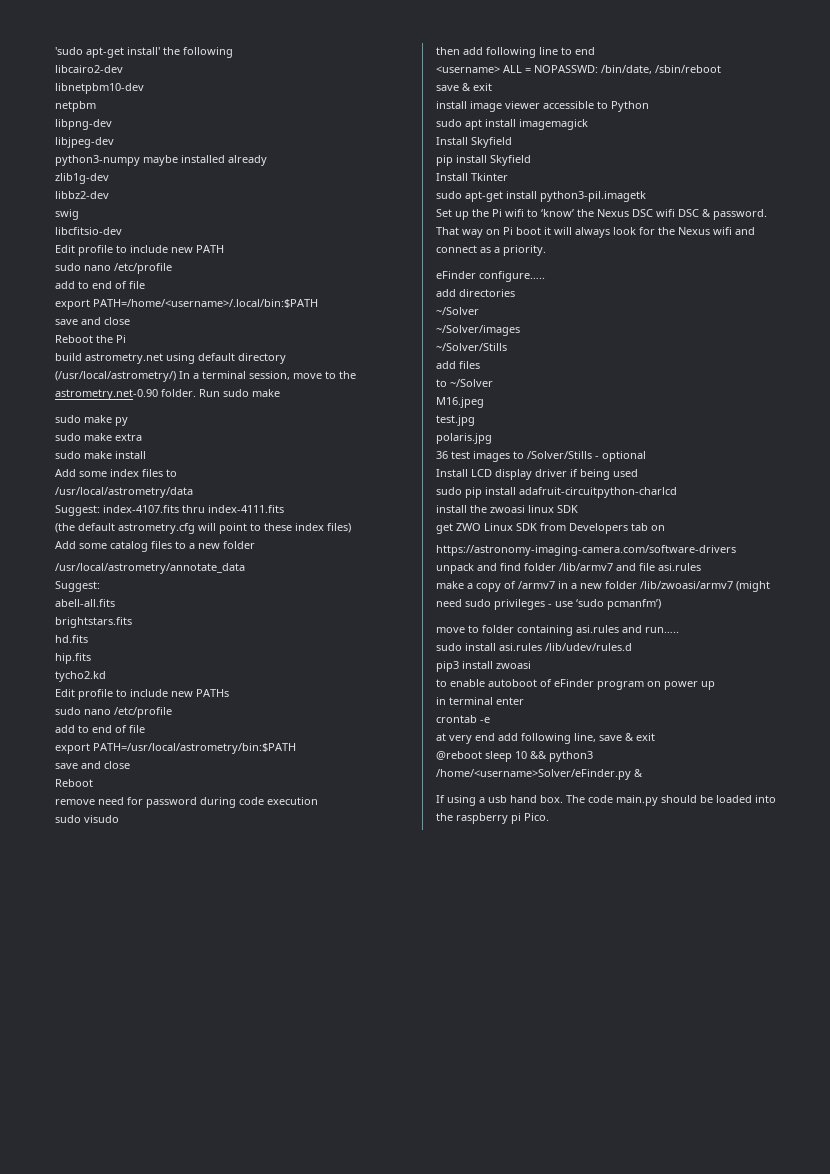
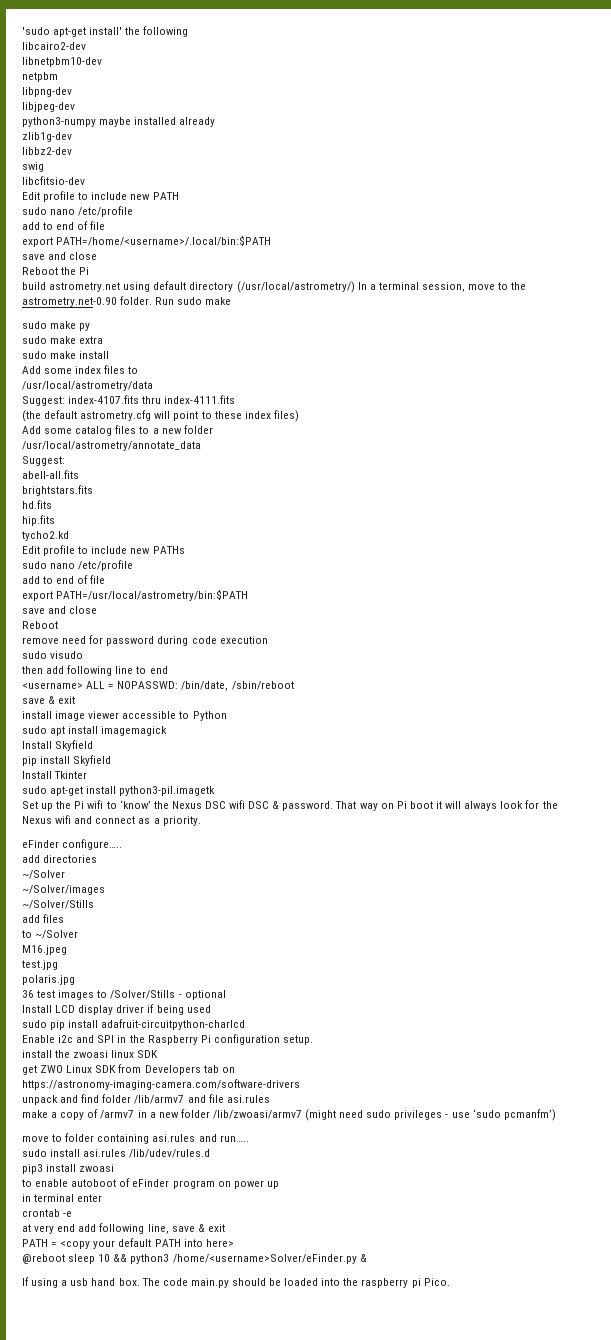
+ Enable i2c and SPI in the Raspberry Pi configuration setup.
+ PATH = <copy your default PATH into here>

